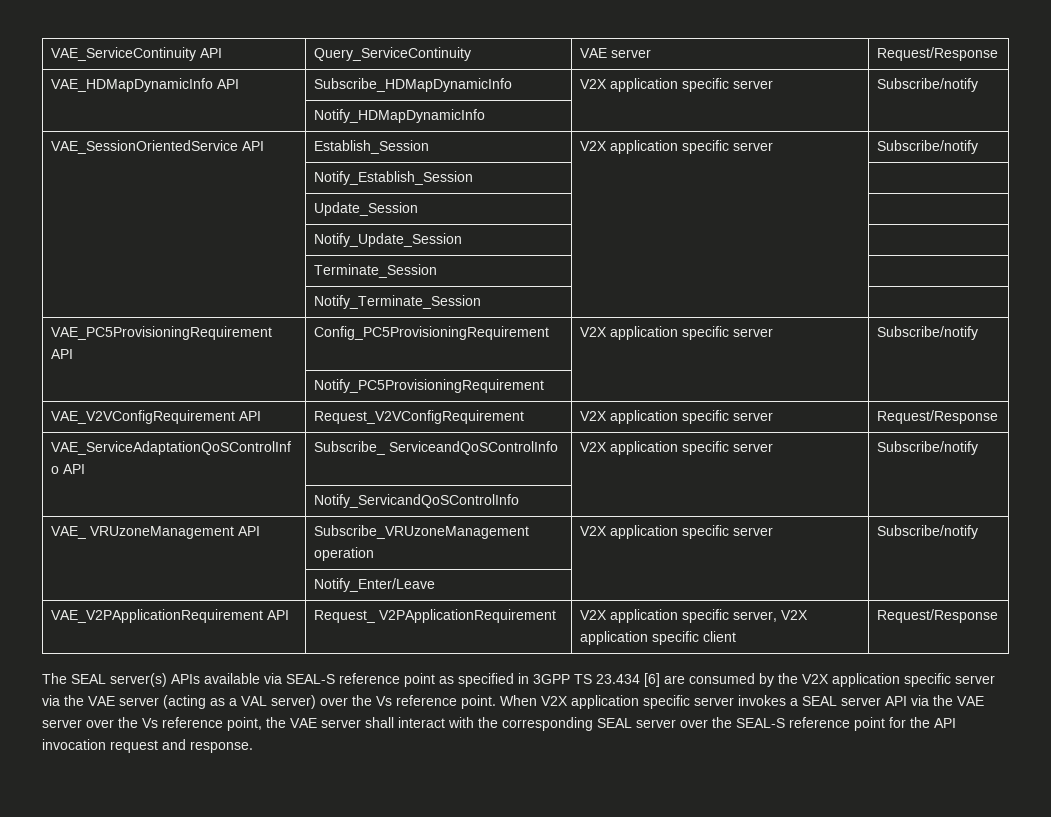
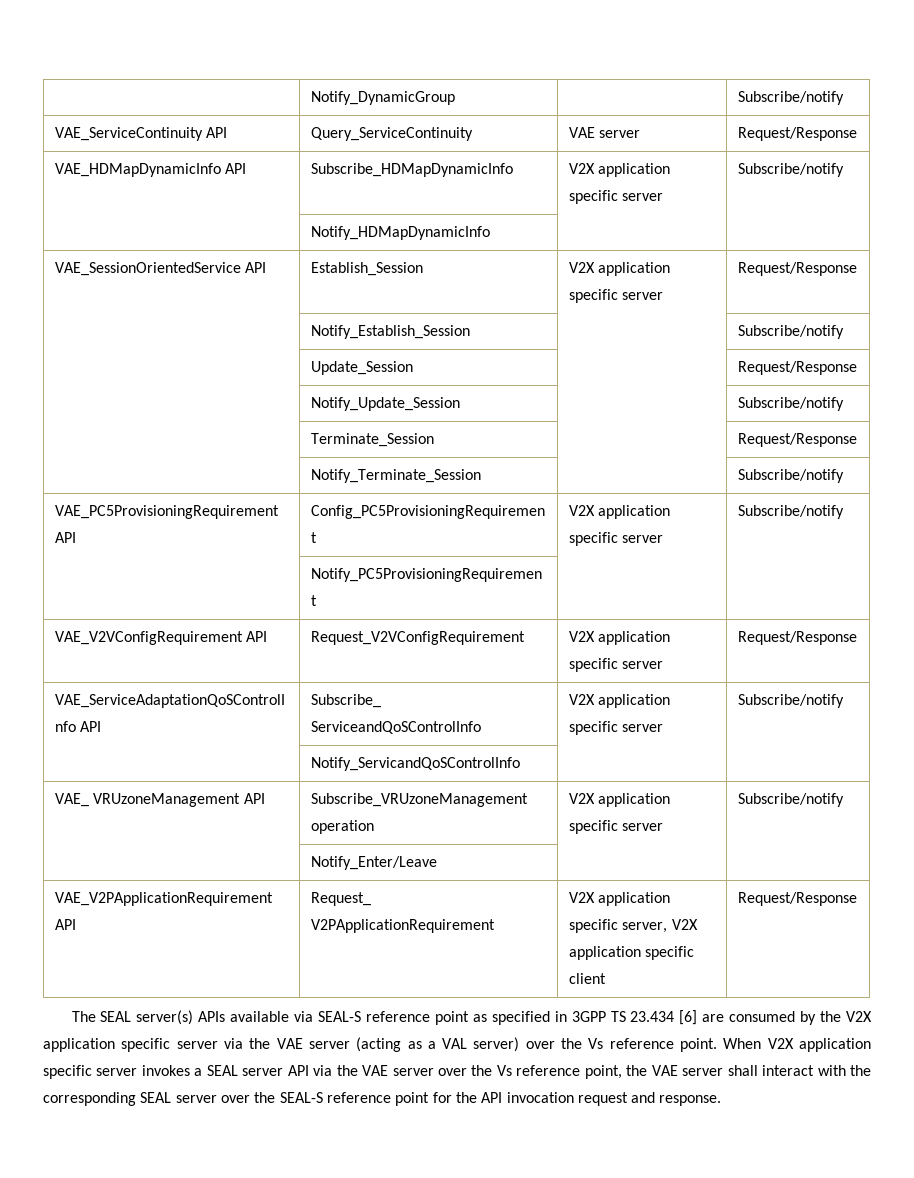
+ | Notify_DynamicGroup | | Subscribe/notify
- VAE_SessionOrientedService API | Establish_Session | V2X application specific server | Subscribe/notify
+ VAE_SessionOrientedService API | Establish_Session | V2X application specific server | Request/Response
- | Notify_Establish_Session | |
+ | Notify_Establish_Session | | Subscribe/notify
- | Update_Session | |
+ | Update_Session | | Request/Response
- | Notify_Update_Session | |
+ | Notify_Update_Session | | Subscribe/notify
- | Terminate_Session | |
+ | Terminate_Session | | Request/Response
- | Notify_Terminate_Session | |
+ | Notify_Terminate_Session | | Subscribe/notify

